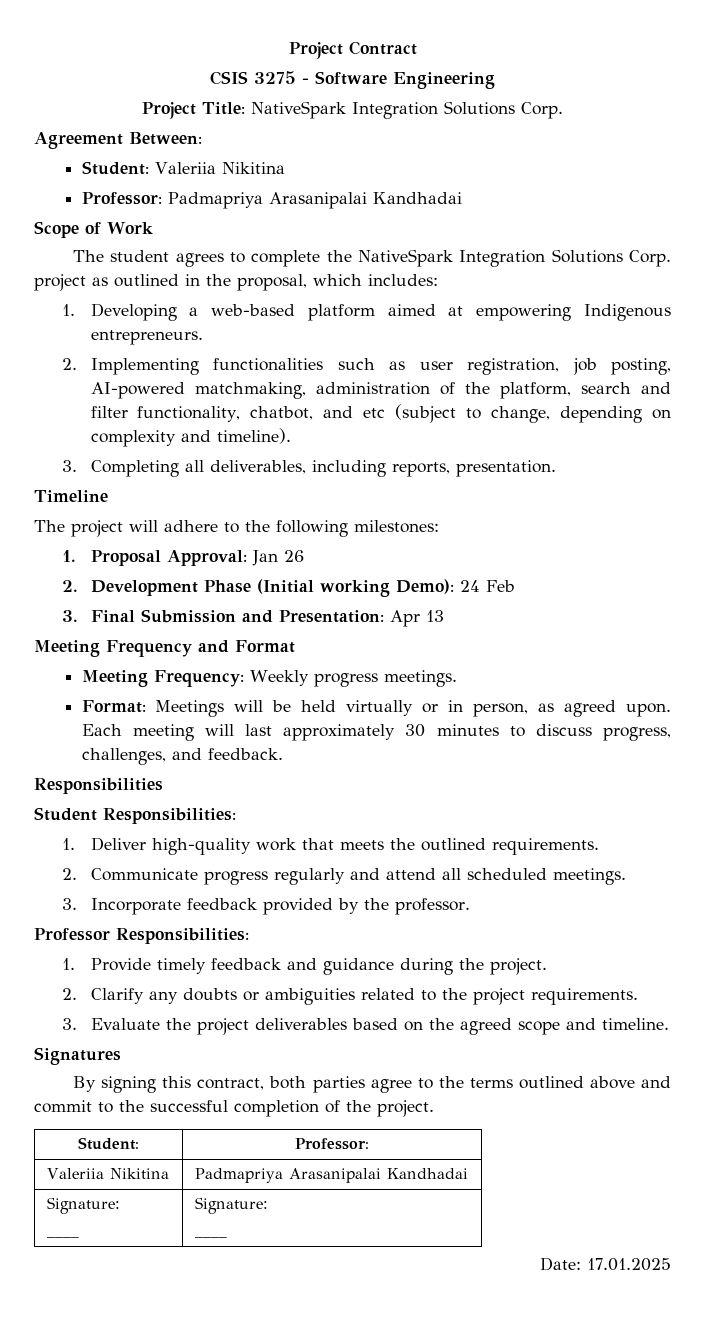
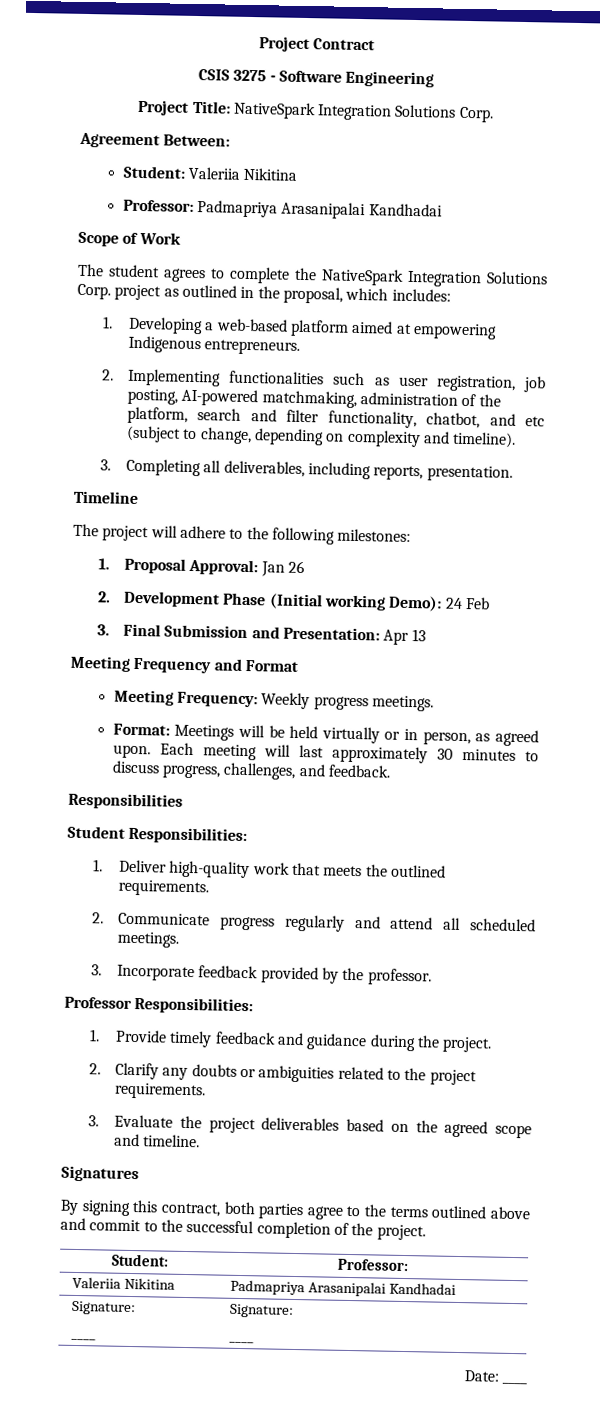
- Date: 17.01.2025
+ Date: ____

